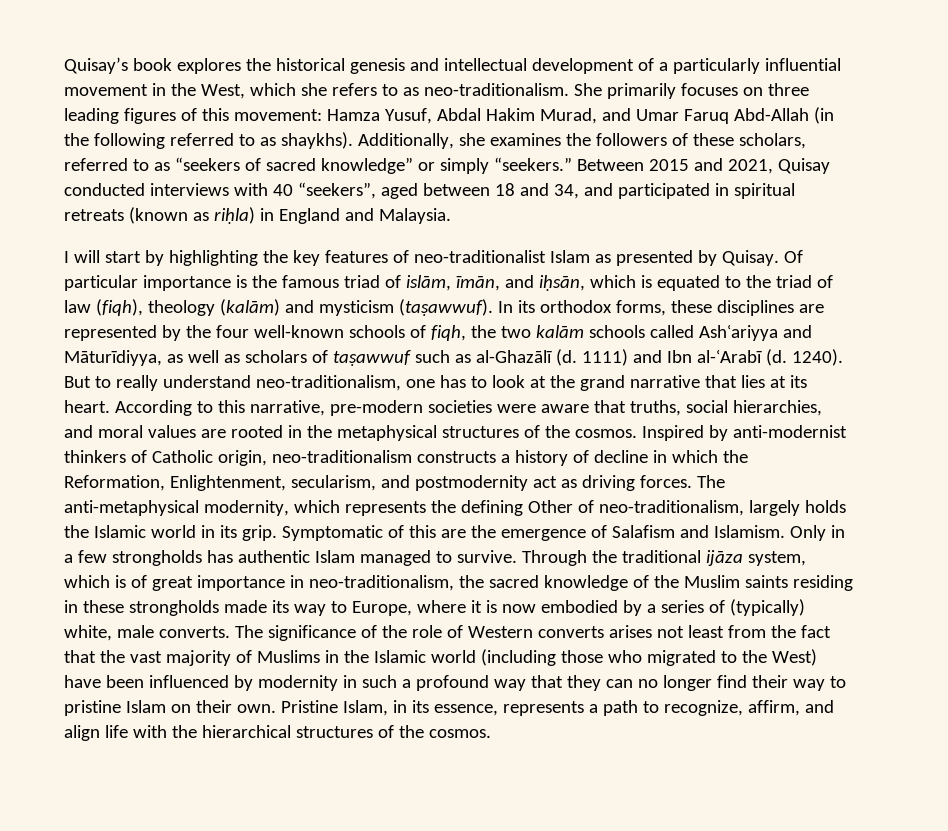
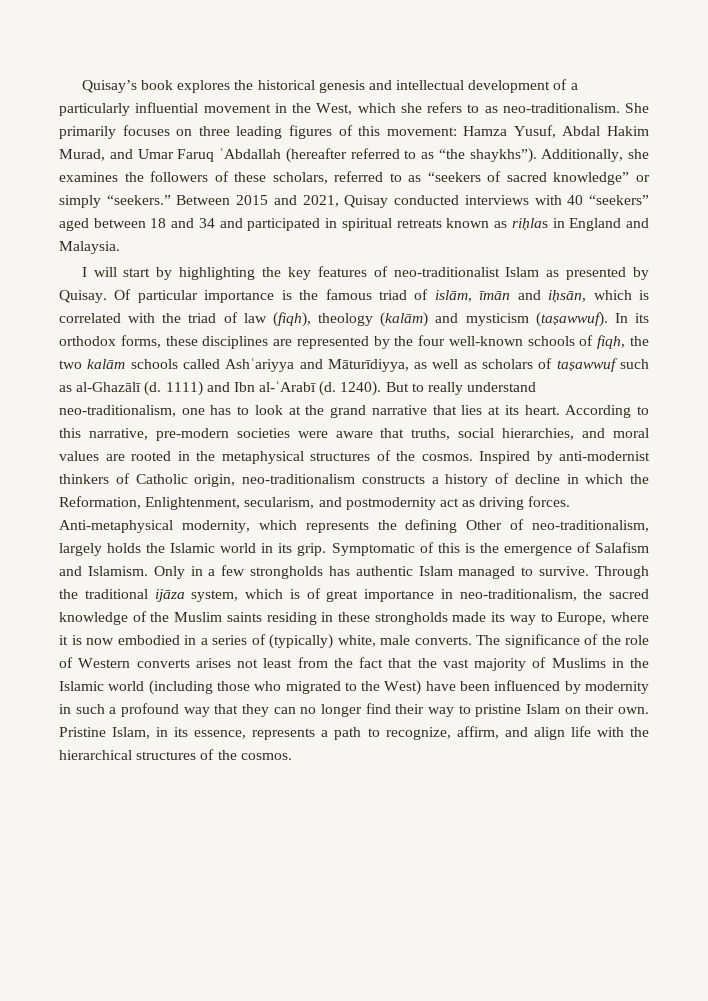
- She primarily focuses on three leading figures of this movement: Hamza Yusuf, Abdal Hakim Murad, and Umar Faruq Abd-Allah (in the following referred to as shaykhs).
+ She primarily focuses on three leading figures of this movement: Hamza Yusuf, Abdal Hakim Murad, and Umar Faruq ʿAbdallah (hereafter referred to as “the shaykhs”).
- Between 2015 and 2021, Quisay conducted interviews with 40 “seekers”, aged between 18 and 34, and participated in spiritual retreats (known as riḥla) in England and Malaysia.
+ Between 2015 and 2021, Quisay conducted interviews with 40 “seekers” aged between 18 and 34 and participated in spiritual retreats known as riḥlas in England and Malaysia.
- Of particular importance is the famous triad of islām, īmān, and iḥsān, which is equated to the triad of law (fiqh), theology (kalām) and mysticism (taṣawwuf).
+ Of particular importance is the famous triad of islām, īmān and iḥsān, which is correlated with the triad of law (fiqh), theology (kalām) and mysticism (taṣawwuf).
- The anti-metaphysical modernity, which represents the defining Other of neo-traditionalism, largely holds the Islamic world in its grip.
+ Anti-metaphysical modernity, which represents the defining Other of neo-traditionalism, largely holds the Islamic world in its grip.
- Symptomatic of this are the emergence of Salafism and Islamism.
+ Symptomatic of this is the emergence of Salafism and Islamism.
- Through the traditional ijāza system, which is of great importance in neo-traditionalism, the sacred knowledge of the Muslim saints residing in these strongholds made its way to Europe, where it is now embodied by a series of (typically) white, male converts.
+ Through the traditional ijāza system, which is of great importance in neo-traditionalism, the sacred knowledge of the Muslim saints residing in these strongholds made its way to Europe, where it is now embodied in a series of (typically) white, male converts.

